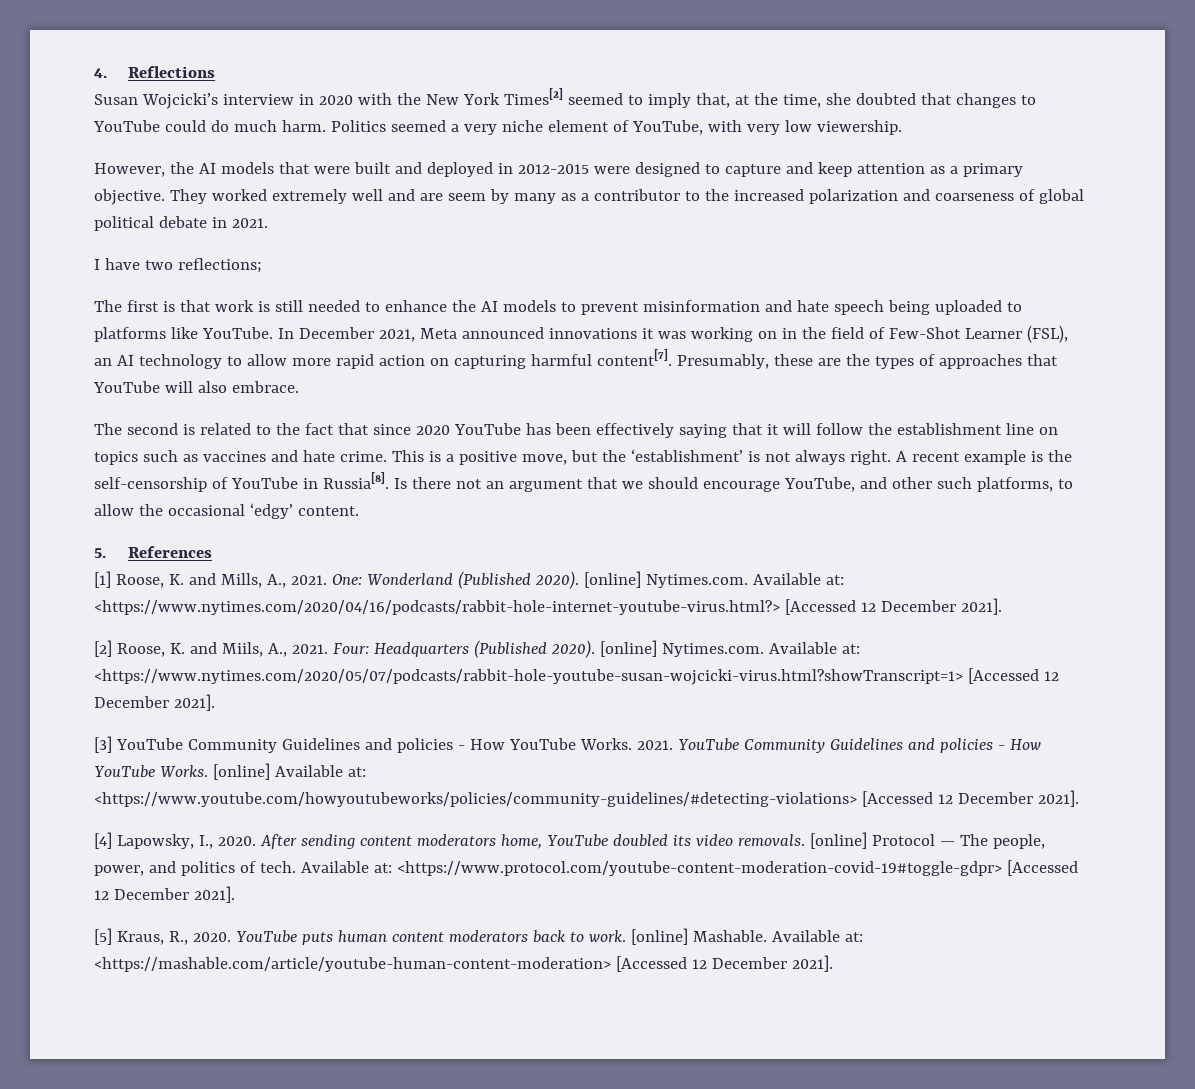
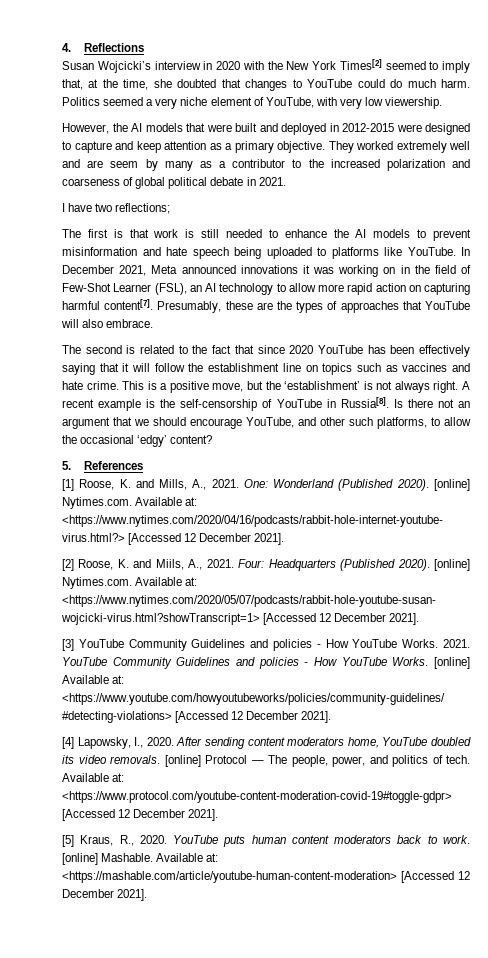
- Is there not an argument that we should encourage YouTube, and other such platforms, to allow the occasional ‘edgy’ content.
+ Is there not an argument that we should encourage YouTube, and other such platforms, to allow the occasional ‘edgy’ content?

